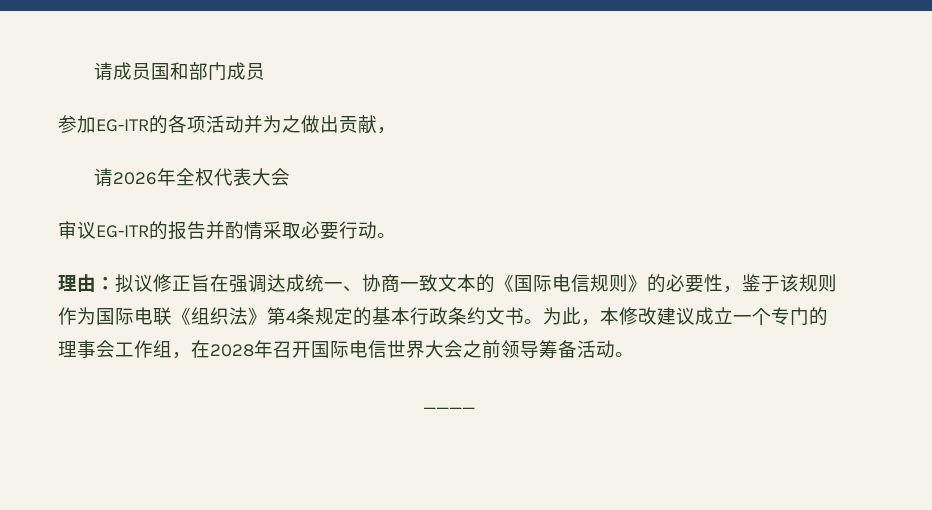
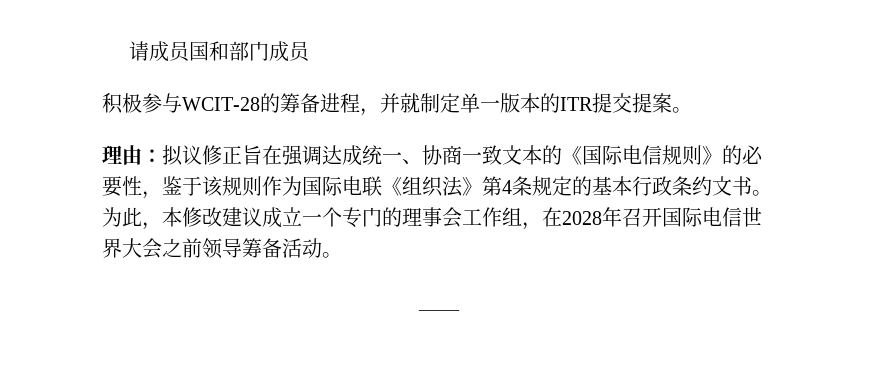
- 参加EG-ITR的各项活动并为之做出贡献，
- 请2026年全权代表大会
- 审议EG-ITR的报告并酌情采取必要行动。
+ 积极参与WCIT-28的筹备进程，并就制定单一版本的ITR提交提案。

